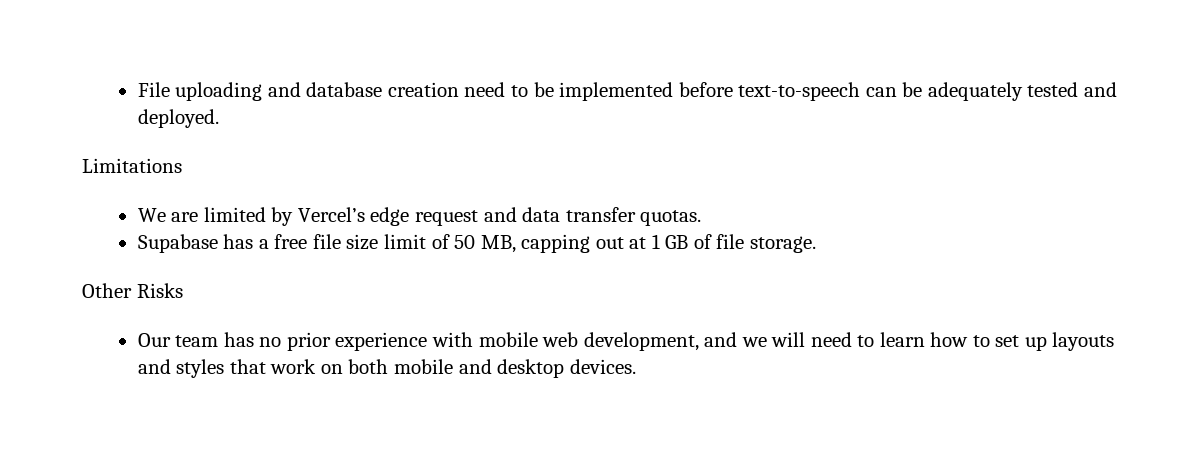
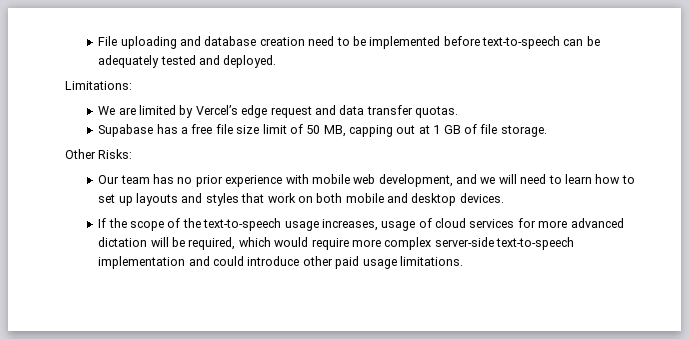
- Limitations
+ Limitations:
- Other Risks
+ Other Risks:
+ If the scope of the text-to-speech usage increases, usage of cloud services for more advanced dictation will be required, which would require more complex server-side text-to-speech implementation and could introduce other paid usage limitations.

